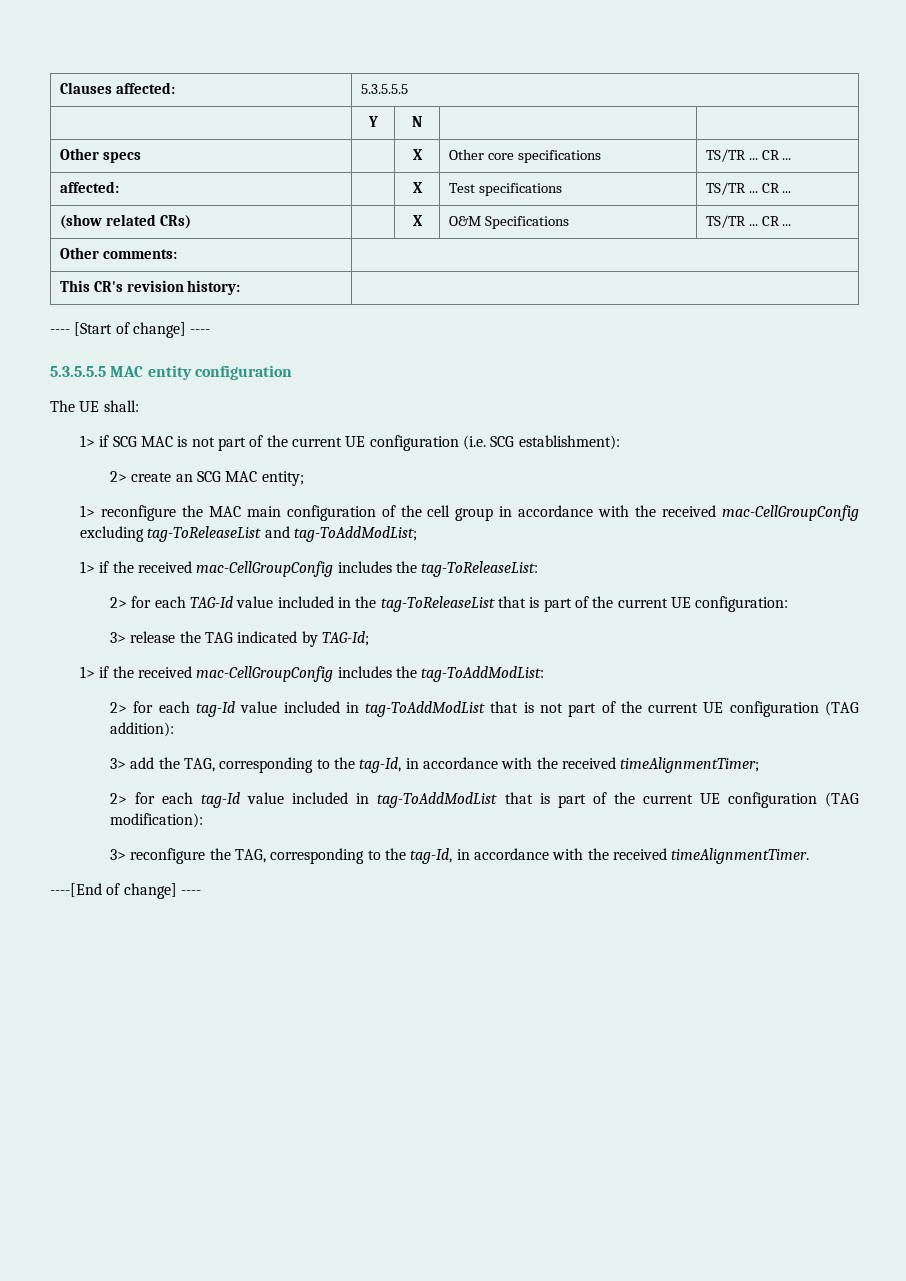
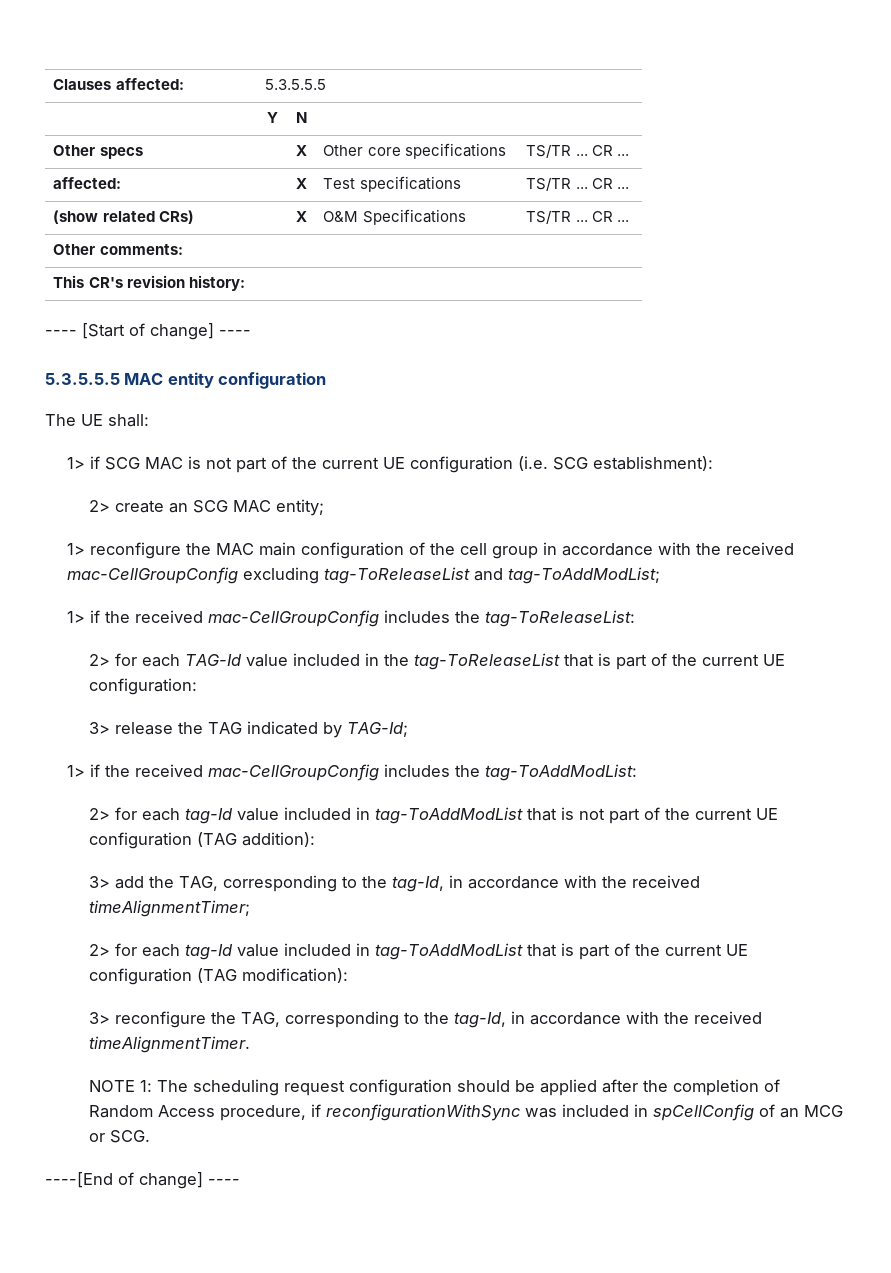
+ NOTE 1: The scheduling request configuration should be applied after the completion of Random Access procedure, if reconfigurationWithSync was included in spCellConfig of an MCG or SCG.

